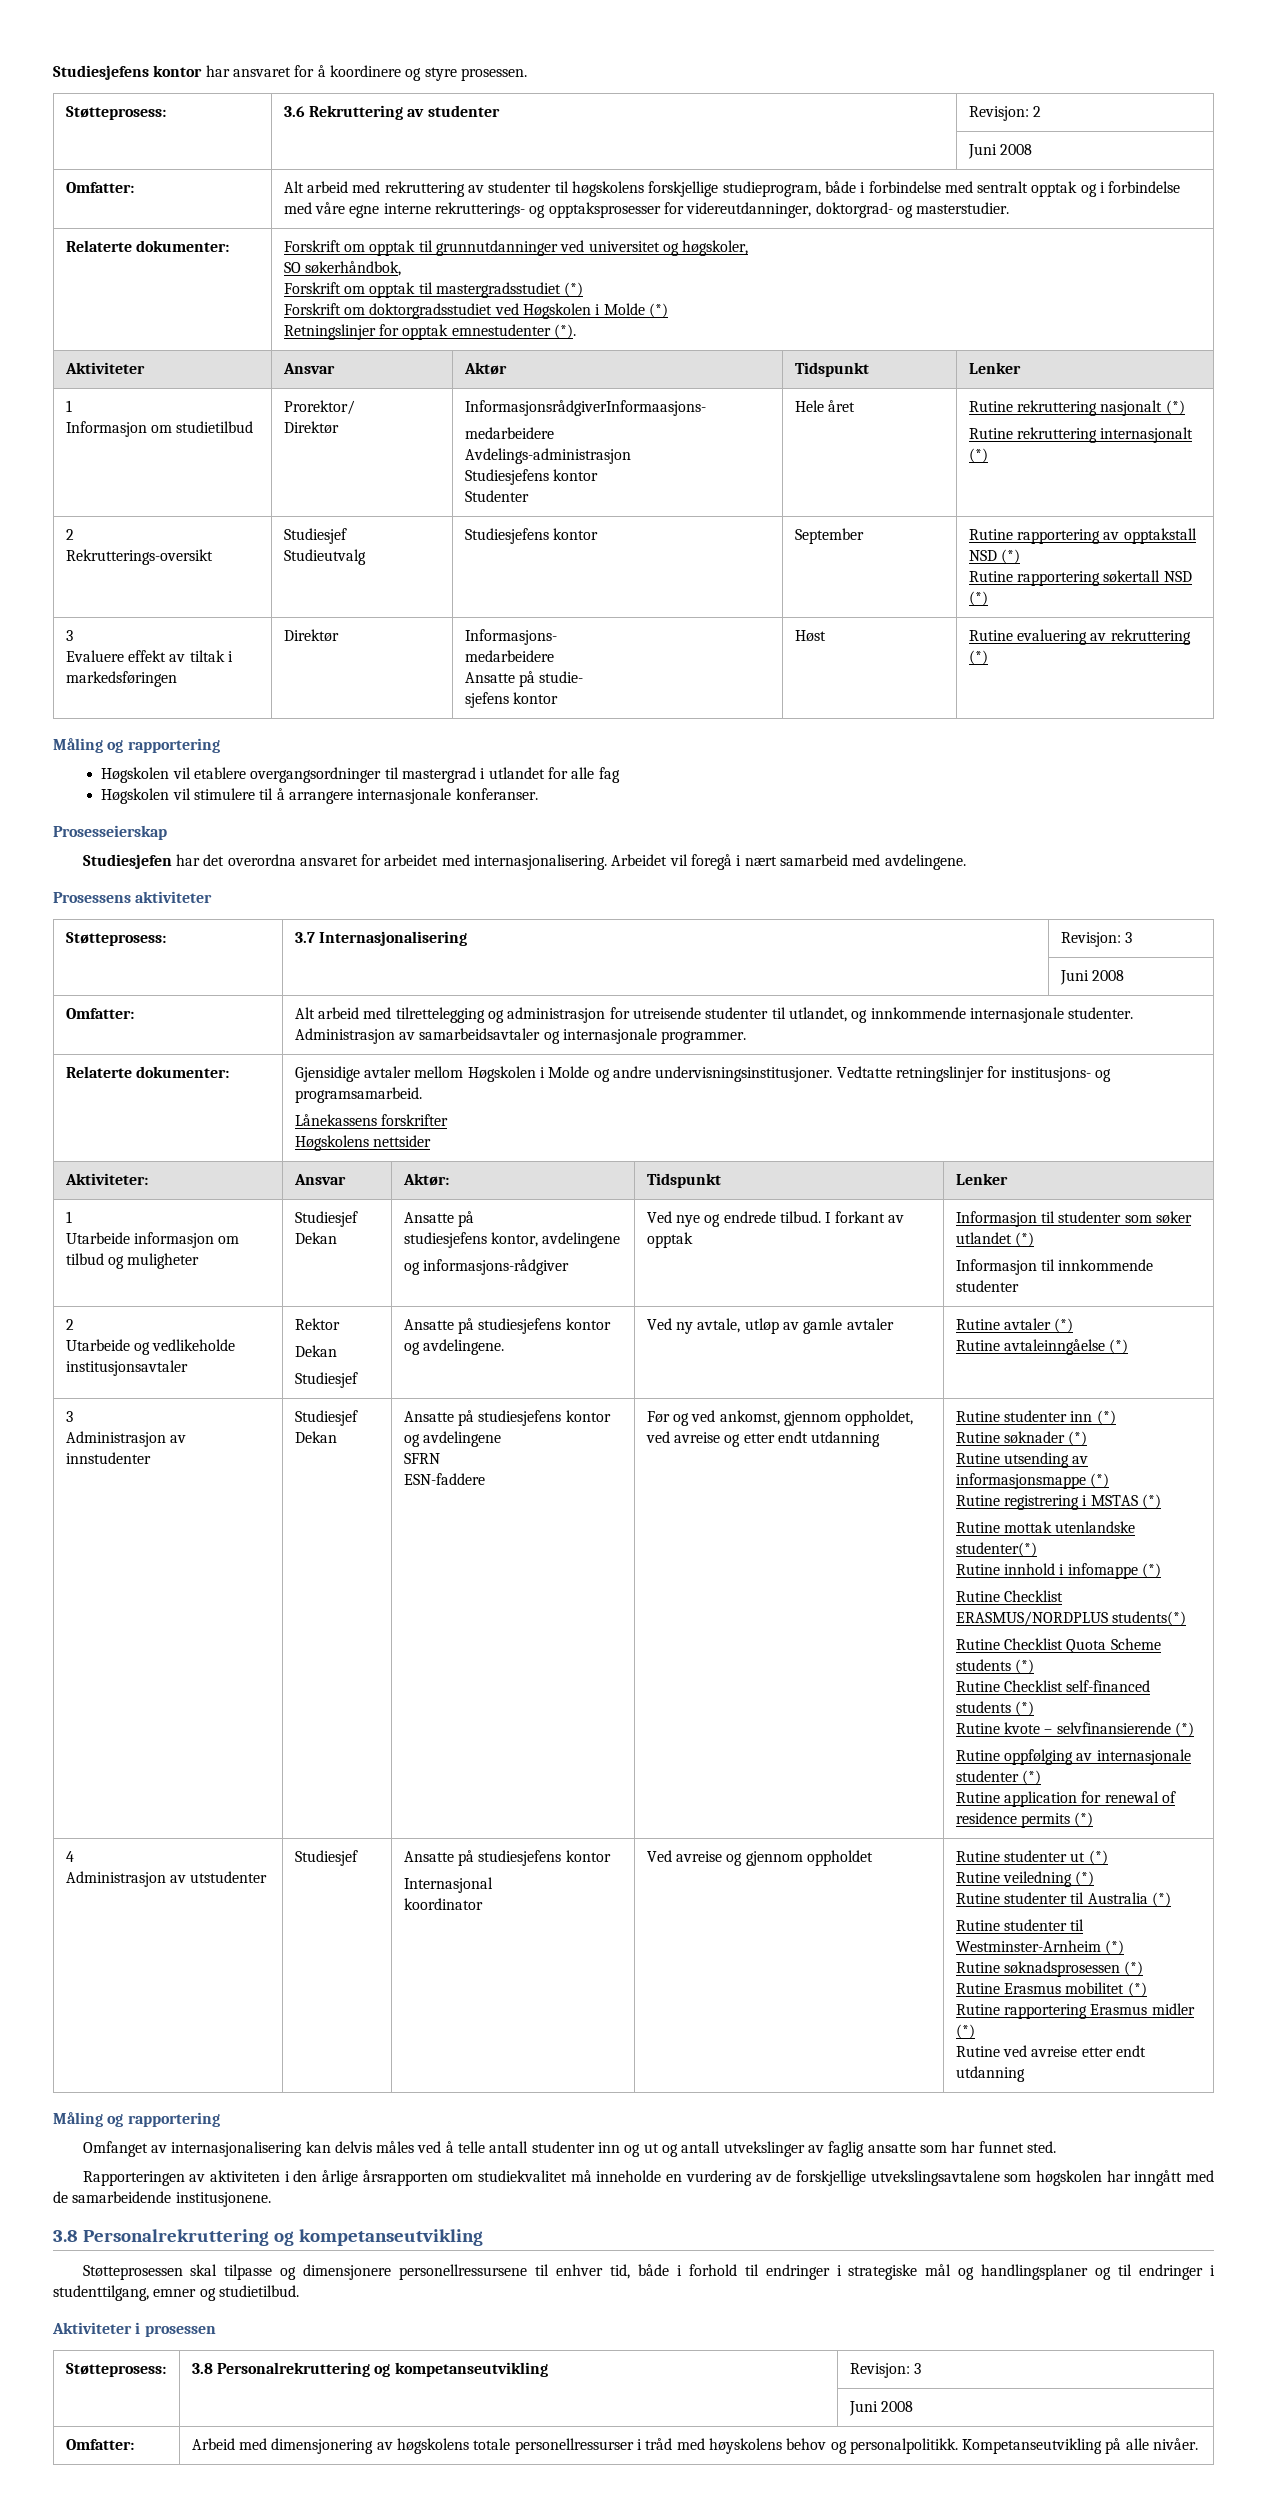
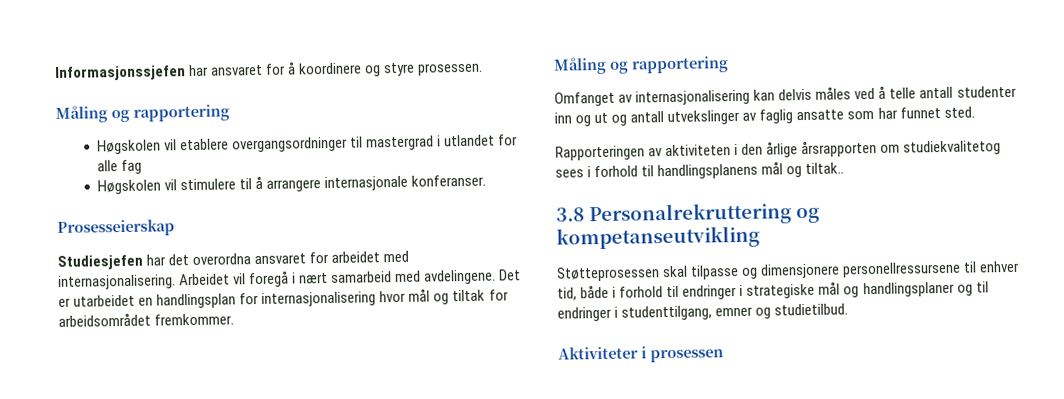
- Studiesjefens kontor har ansvaret for å koordinere og styre prosessen.
+ Informasjonssjefen har ansvaret for å koordinere og styre prosessen.
- Støtteprosess: | 3.6 Rekruttering av studenter | Revisjon: 2
- | | Juni 2008
- Omfatter: | Alt arbeid med rekruttering av studenter til høgskolens forskjellige studieprogram, både i forbindelse med sentralt opptak og i forbindelse med våre egne interne rekrutterings- og opptaksprosesser for videreutdanninger, doktorgrad- og masterstudier.
- Relaterte dokumenter: | Forskrift om opptak til grunnutdanninger ved universitet og høgskoler,
- SO søkerhåndbok,
- Forskrift om opptak til mastergradsstudiet (*)
- Forskrift om doktorgradsstudiet ved Høgskolen i Molde (*)
- Retningslinjer for opptak emnestudenter (*).
- Aktiviteter | Ansvar | Aktør | Tidspunkt | Lenker
- 1
- Informasjon om studietilbud | Prorektor/
- Direktør | InformasjonsrådgiverInformaasjons-
- medarbeidere
- Avdelings-administrasjon
- Studiesjefens kontor
- Studenter | Hele året | Rutine rekruttering nasjonalt (*)
- Rutine rekruttering internasjonalt (*)
- 2
- Rekrutterings-oversikt | Studiesjef
- Studieutvalg | Studiesjefens kontor | September | Rutine rapportering av opptakstall NSD (*)
- Rutine rapportering søkertall NSD (*)
- 3
- Evaluere effekt av tiltak i markedsføringen | Direktør | Informasjons-
- medarbeidere
- Ansatte på studie-
- sjefens kontor | Høst | Rutine evaluering av rekruttering (*)
- Arbeidet vil foregå i nært samarbeid med avdelingene.
- Prosessens aktiviteter
- Støtteprosess: | 3.7 Internasjonalisering | Revisjon: 3
- | | Juni 2008
- Omfatter: | Alt arbeid med tilrettelegging og administrasjon for utreisende studenter til utlandet, og innkommende internasjonale studenter. Administrasjon av samarbeidsavtaler og internasjonale programmer.
- Relaterte dokumenter: | Gjensidige avtaler mellom Høgskolen i Molde og andre undervisningsinstitusjoner. Vedtatte retningslinjer for institusjons- og programsamarbeid.
- Lånekassens forskrifter
- Høgskolens nettsider
- Aktiviteter: | Ansvar | Aktør: | Tidspunkt | Lenker
- 1
- Utarbeide informasjon om tilbud og muligheter | Studiesjef Dekan | Ansatte på
- studiesjefens kontor, avdelingene
- og informasjons-rådgiver | Ved nye og endrede tilbud. I forkant av opptak | Informasjon til studenter som søker utlandet (*)
- Informasjon til innkommende studenter
- 2
- Utarbeide og vedlikeholde institusjonsavtaler | Rektor
- Dekan
- Studiesjef | Ansatte på studiesjefens kontor og avdelingene. | Ved ny avtale, utløp av gamle avtaler | Rutine avtaler (*)
- Rutine avtaleinngåelse (*)
- 3
- Administrasjon av innstudenter | Studiesjef Dekan | Ansatte på studiesjefens kontor og avdelingene
- SFRN
- ESN-faddere | Før og ved ankomst, gjennom oppholdet, ved avreise og etter endt utdanning | Rutine studenter inn (*)
- Rutine søknader (*)
- Rutine utsending av informasjonsmappe (*)
- Rutine registrering i MSTAS (*)
- Rutine mottak utenlandske studenter(*)
- Rutine innhold i infomappe (*)
- Rutine Checklist ERASMUS/NORDPLUS students(*)
- Rutine Checklist Quota Scheme students (*)
- Rutine Checklist self-financed students (*)
- Rutine kvote – selvfinansierende (*)
- Rutine oppfølging av internasjonale studenter (*)
- Rutine application for renewal of residence permits (*)
- 4
- Administrasjon av utstudenter | Studiesjef | Ansatte på studiesjefens kontor
- Internasjonal
- koordinator | Ved avreise og gjennom oppholdet | Rutine studenter ut (*)
- Rutine veiledning (*)
- Rutine studenter til Australia (*)
- Rutine studenter til Westminster-Arnheim (*)
- Rutine søknadsprosessen (*)
- Rutine Erasmus mobilitet (*)
- Rutine rapportering Erasmus midler (*)
- Rutine ved avreise etter endt utdanning
+ Arbeidet vil foregå i nært samarbeid med avdelingene. Det er utarbeidet en handlingsplan for internasjonalisering hvor mål og tiltak for arbeidsområdet fremkommer.
- Rapporteringen av aktiviteten i den årlige årsrapporten om studiekvalitet må inneholde en vurdering av de forskjellige utvekslingsavtalene som høgskolen har inngått med de samarbeidende institusjonene.
+ Rapporteringen av aktiviteten i den årlige årsrapporten om studiekvalitetog sees i forhold til handlingsplanens mål og tiltak..
- Støtteprosess: | 3.8 Personalrekruttering og kompetanseutvikling | Revisjon: 3
- | | Juni 2008
- Omfatter: | Arbeid med dimensjonering av høgskolens totale personellressurser i tråd med høyskolens behov og personalpolitikk. Kompetanseutvikling på alle nivåer.

